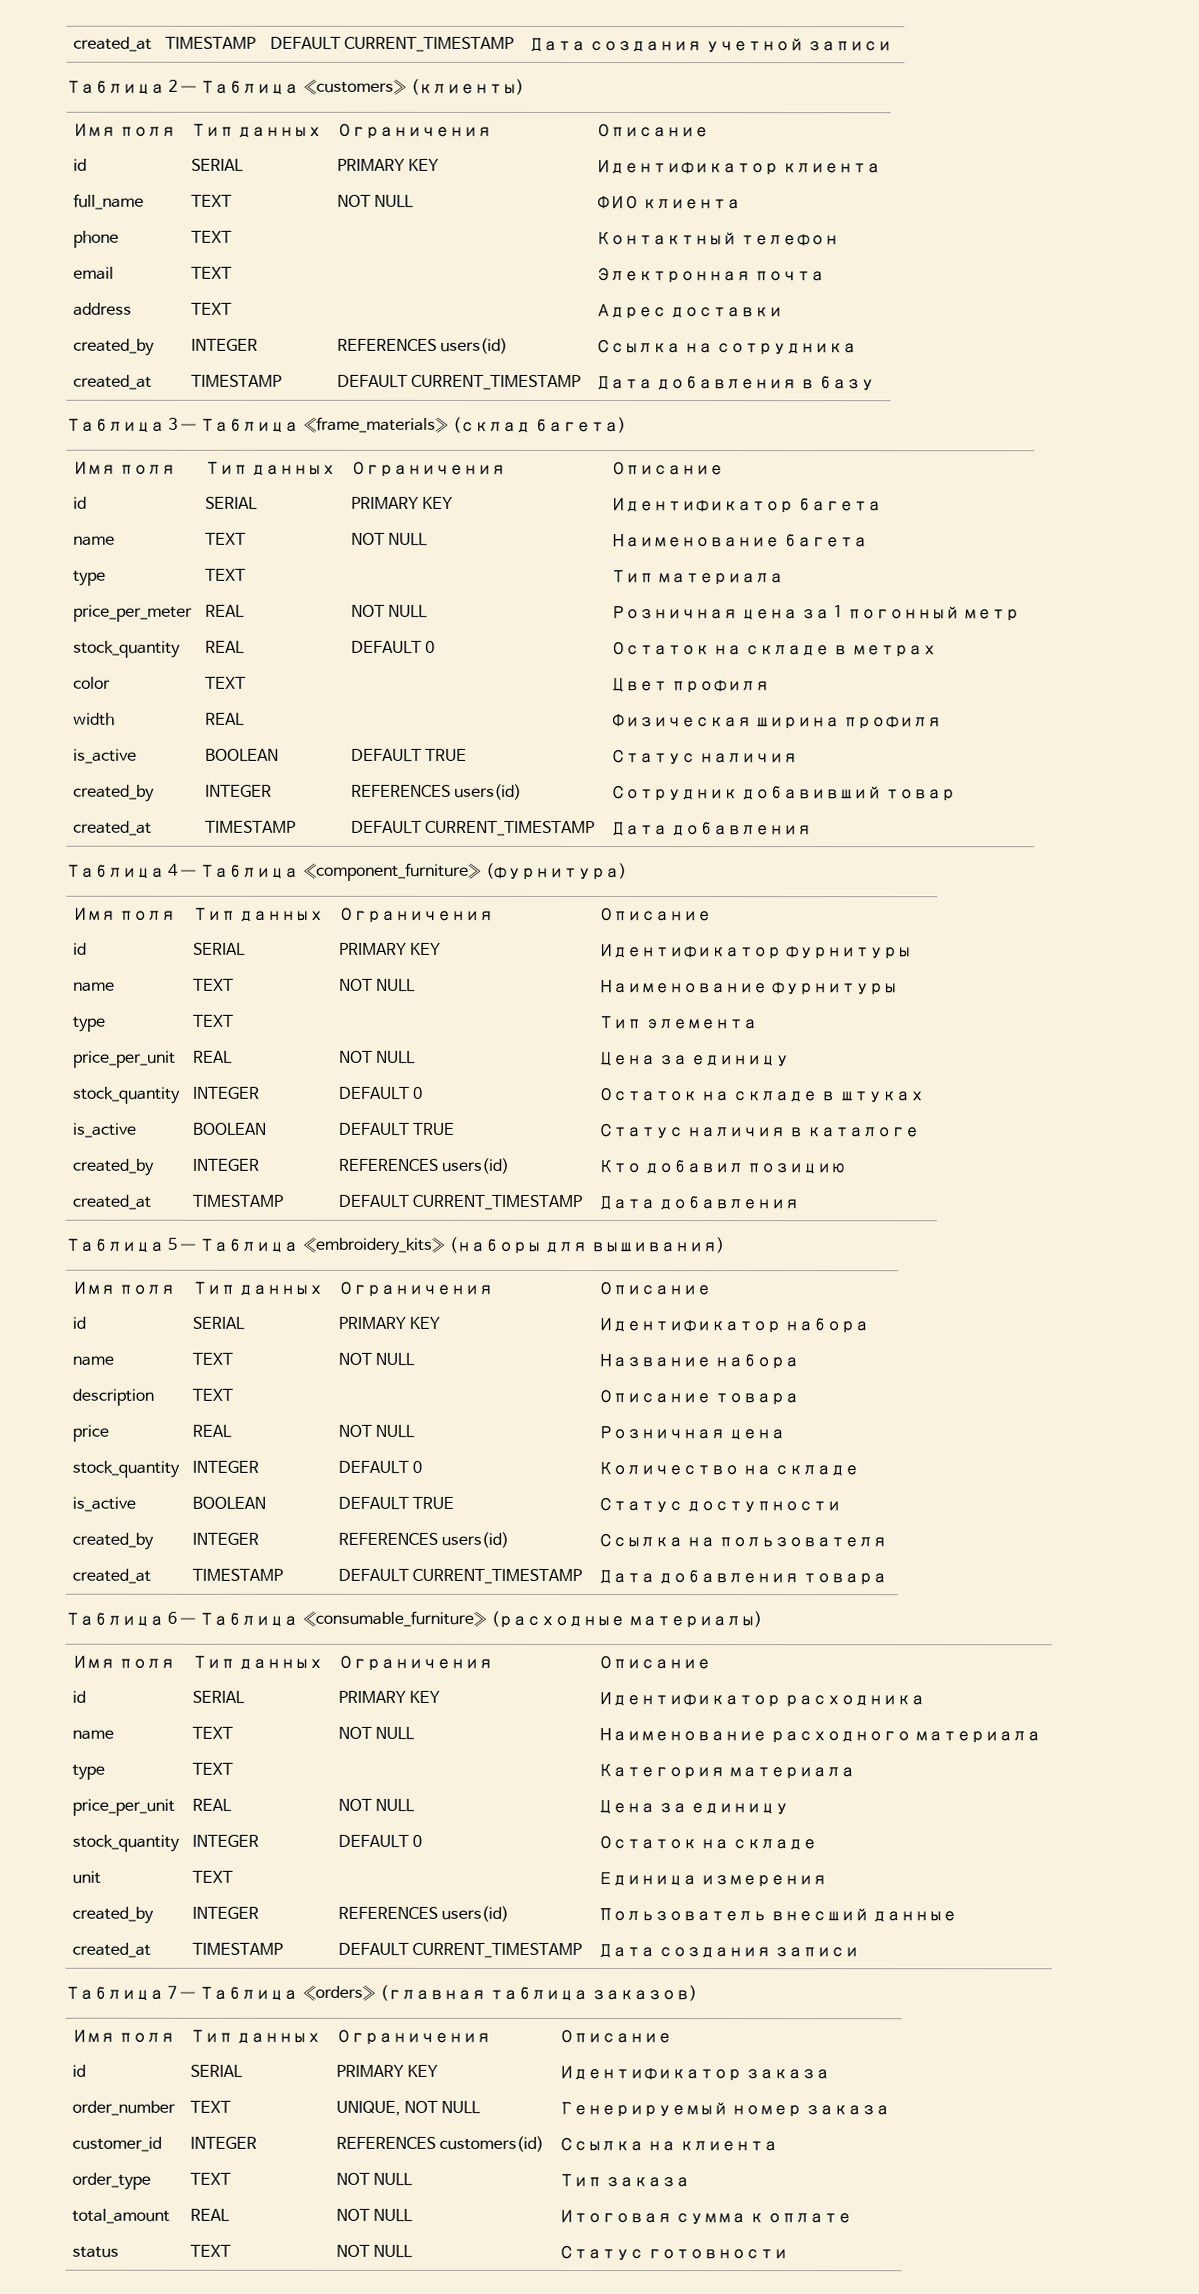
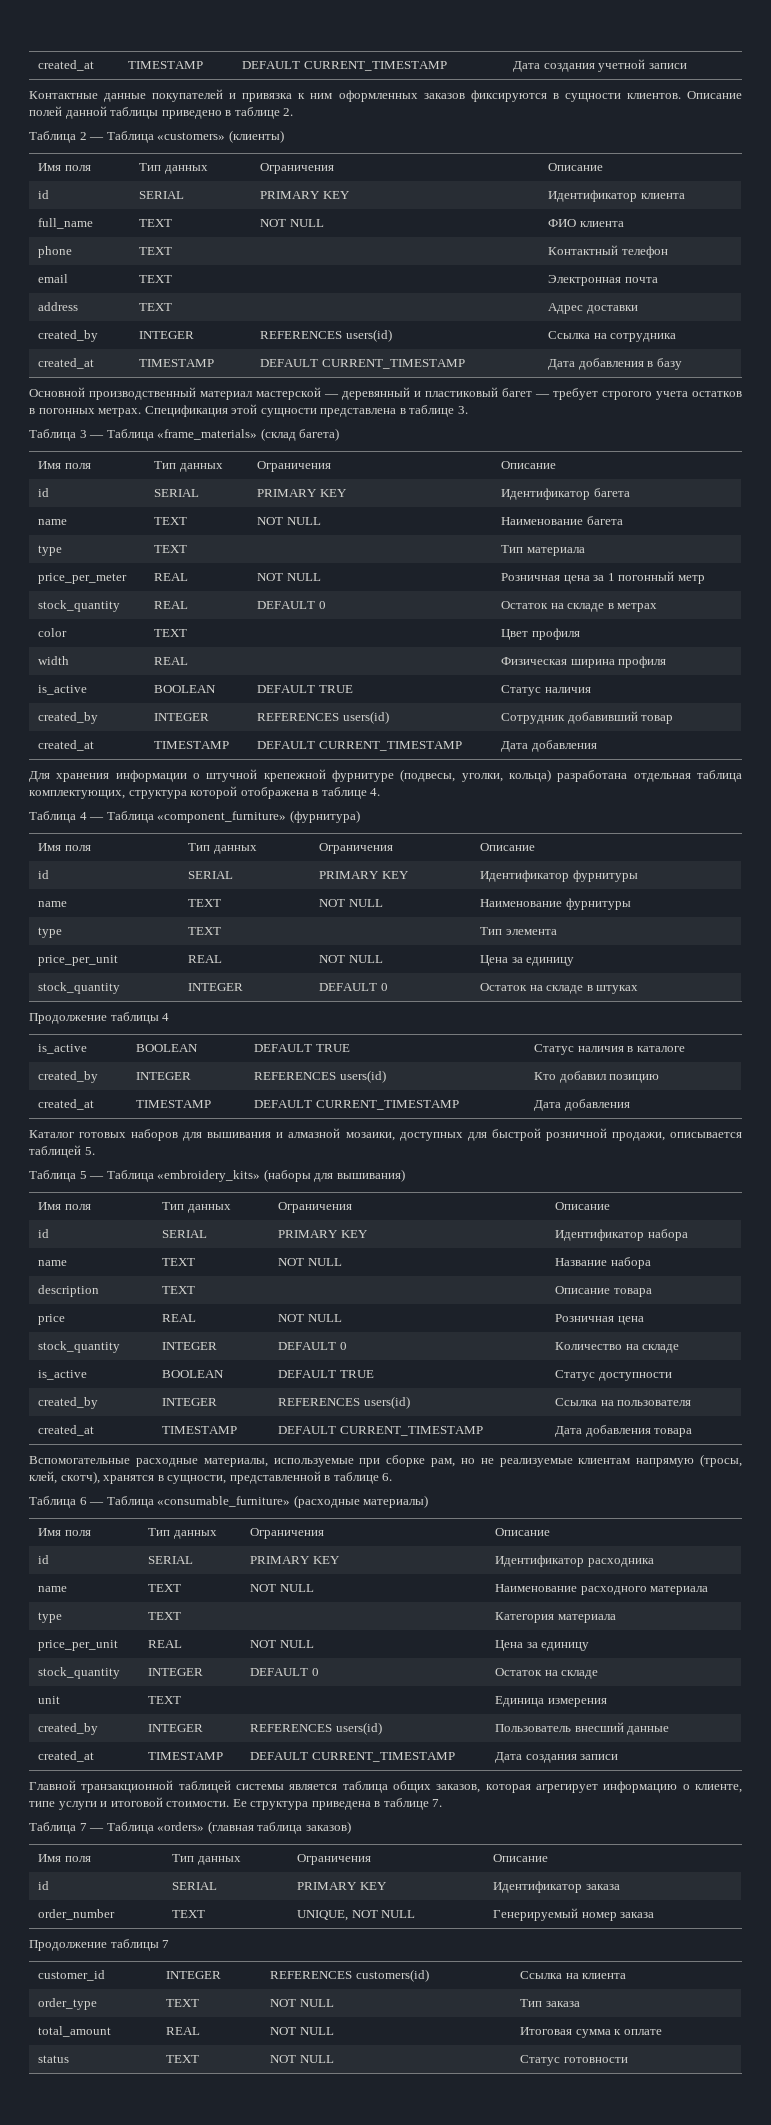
+ Контактные данные покупателей и привязка к ним оформленных заказов фиксируются в сущности клиентов. Описание полей данной таблицы приведено в таблице 2.
+ Основной производственный материал мастерской — деревянный и пластиковый багет — требует строгого учета остатков в погонных метрах. Спецификация этой сущности представлена в таблице 3.
+ Для хранения информации о штучной крепежной фурнитуре (подвесы, уголки, кольца) разработана отдельная таблица комплектующих, структура которой отображена в таблице 4.
+ Продолжение таблицы 4
+ Каталог готовых наборов для вышивания и алмазной мозаики, доступных для быстрой розничной продажи, описывается таблицей 5.
+ Вспомогательные расходные материалы, используемые при сборке рам, но не реализуемые клиентам напрямую (тросы, клей, скотч), хранятся в сущности, представленной в таблице 6.
+ Главной транзакционной таблицей системы является таблица общих заказов, которая агрегирует информацию о клиенте, типе услуги и итоговой стоимости. Ее структура приведена в таблице 7.
+ Продолжение таблицы 7

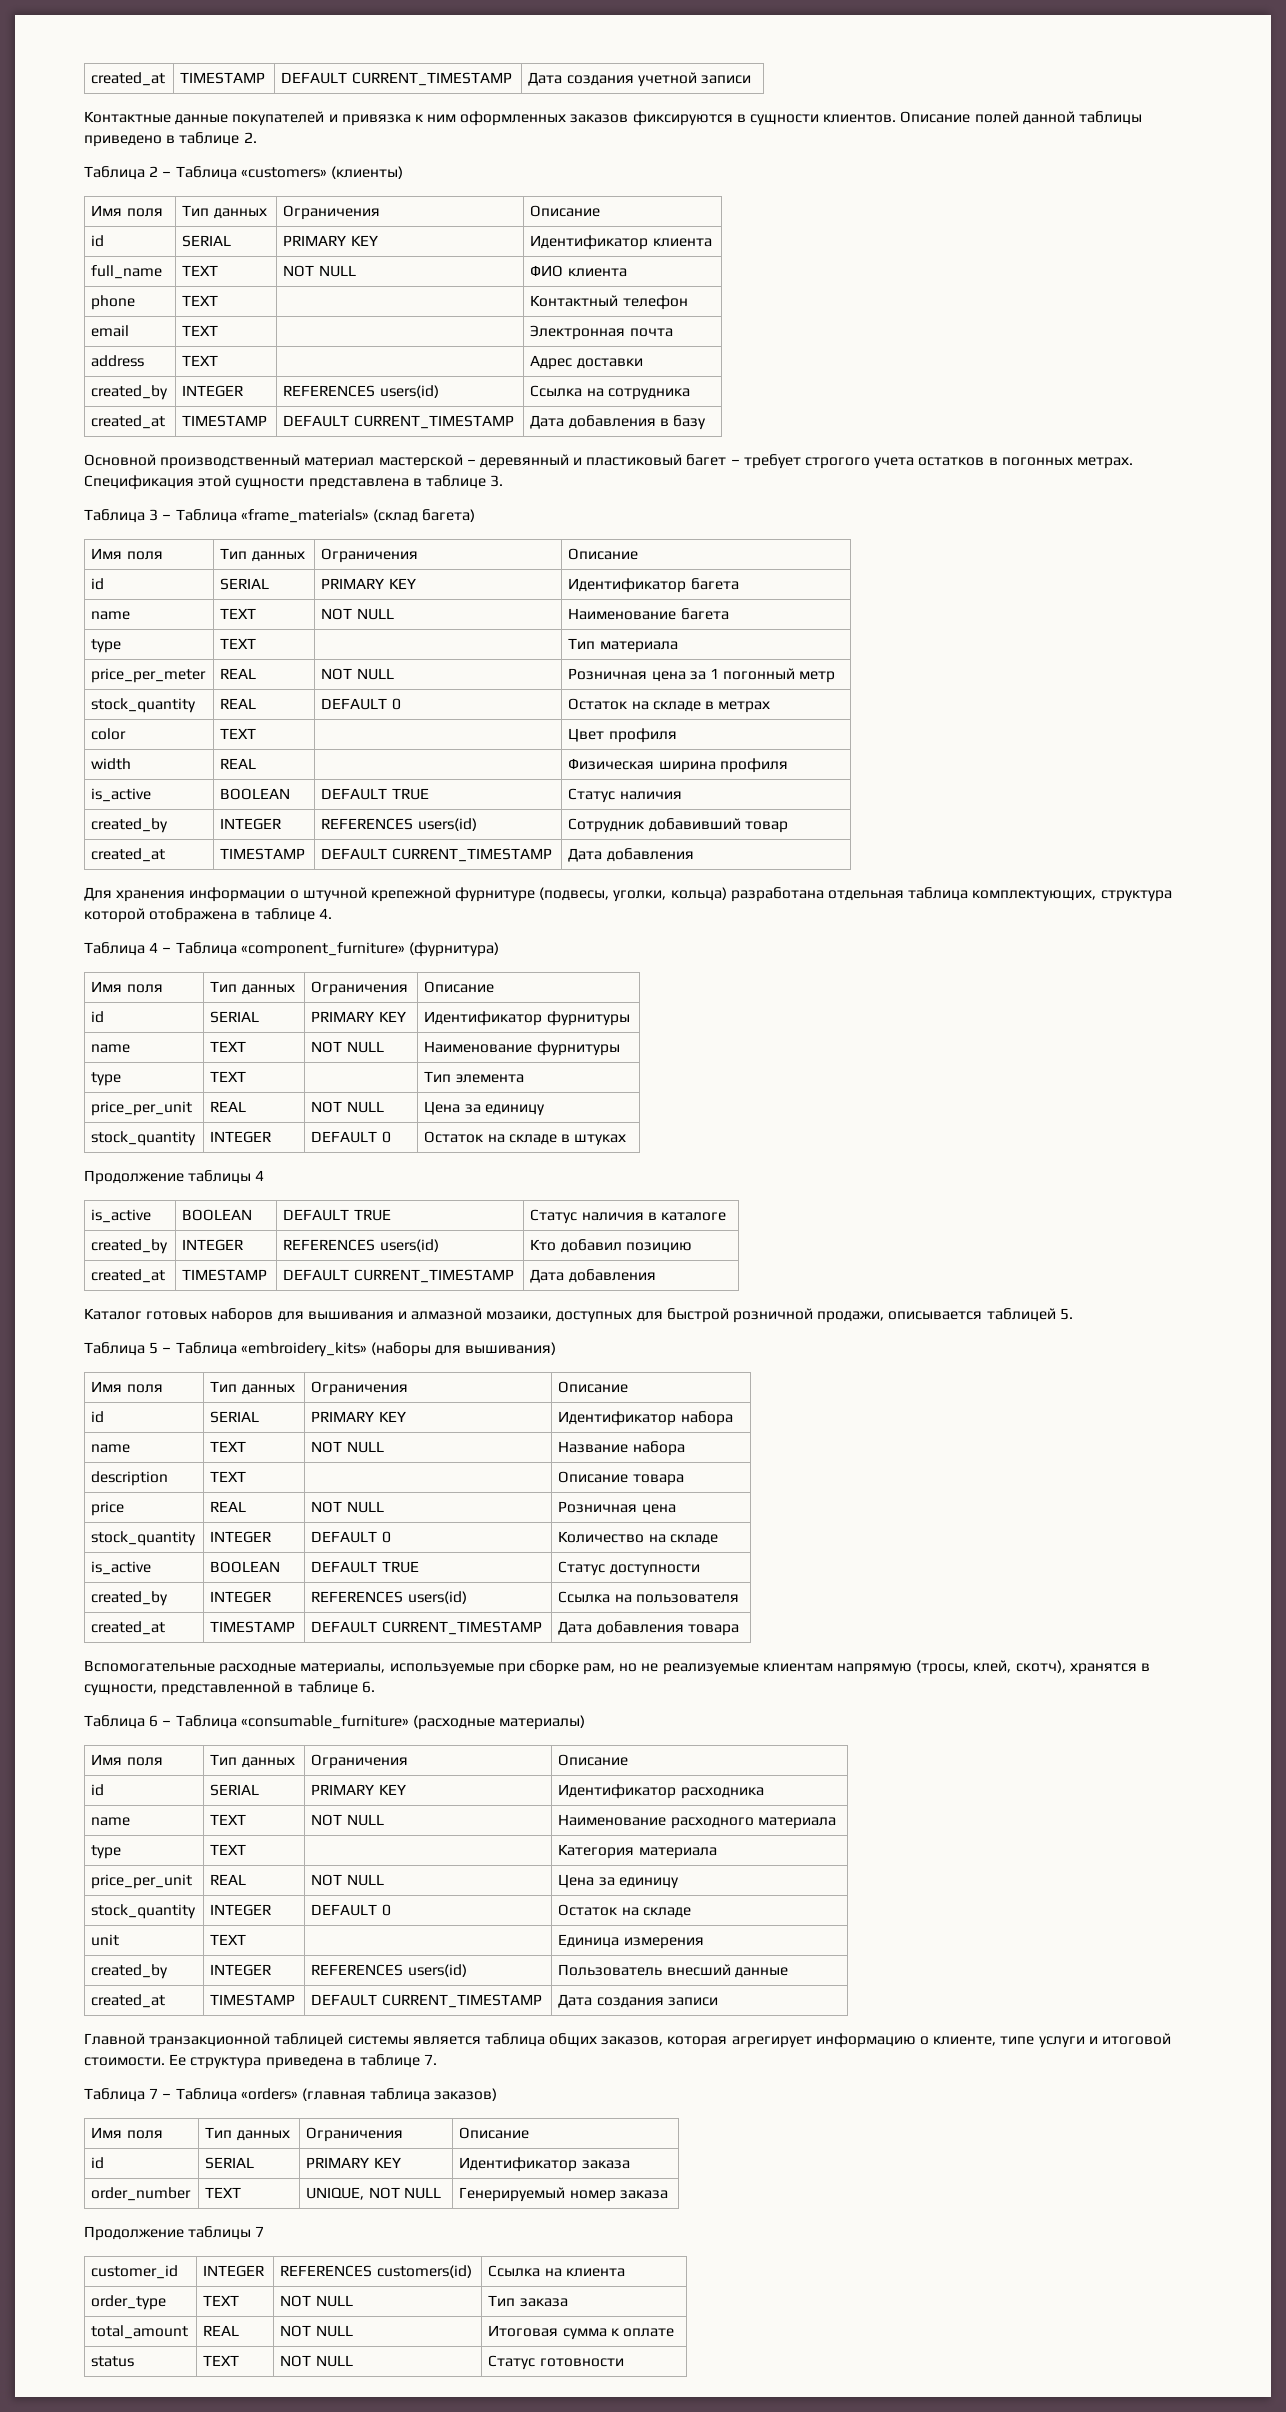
- Таблица 2 — Таблица «customers» (клиенты)
+ Таблица 2 – Таблица «customers» (клиенты)
- Основной производственный материал мастерской — деревянный и пластиковый багет — требует строгого учета остатков в погонных метрах.
+ Основной производственный материал мастерской – деревянный и пластиковый багет – требует строгого учета остатков в погонных метрах.
- Таблица 3 — Таблица «frame_materials» (склад багета)
+ Таблица 3 – Таблица «frame_materials» (склад багета)
- Таблица 4 — Таблица «component_furniture» (фурнитура)
+ Таблица 4 – Таблица «component_furniture» (фурнитура)
- Таблица 5 — Таблица «embroidery_kits» (наборы для вышивания)
+ Таблица 5 – Таблица «embroidery_kits» (наборы для вышивания)
- Таблица 6 — Таблица «consumable_furniture» (расходные материалы)
+ Таблица 6 – Таблица «consumable_furniture» (расходные материалы)
- Таблица 7 — Таблица «orders» (главная таблица заказов)
+ Таблица 7 – Таблица «orders» (главная таблица заказов)

